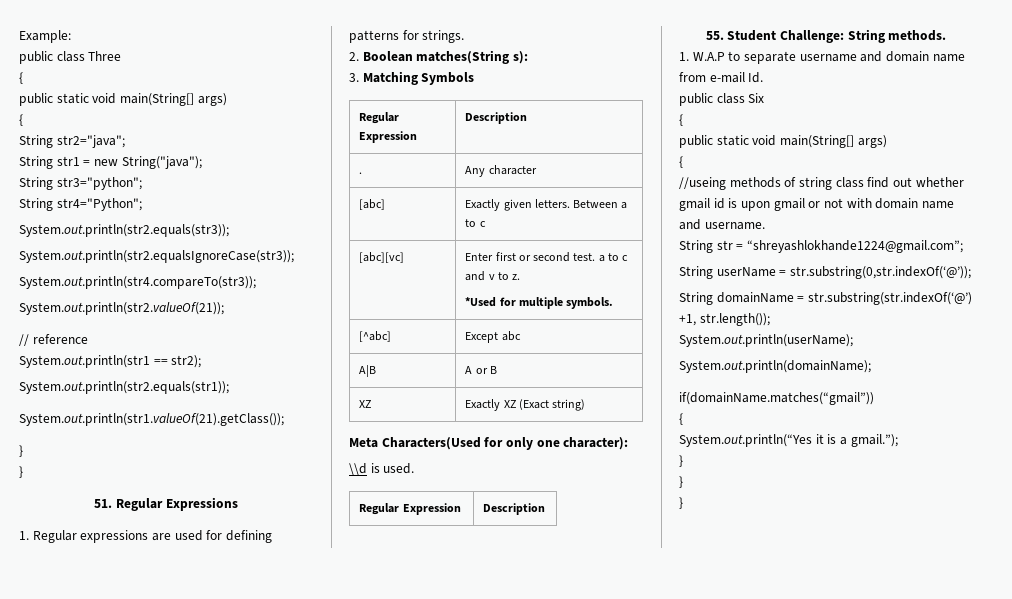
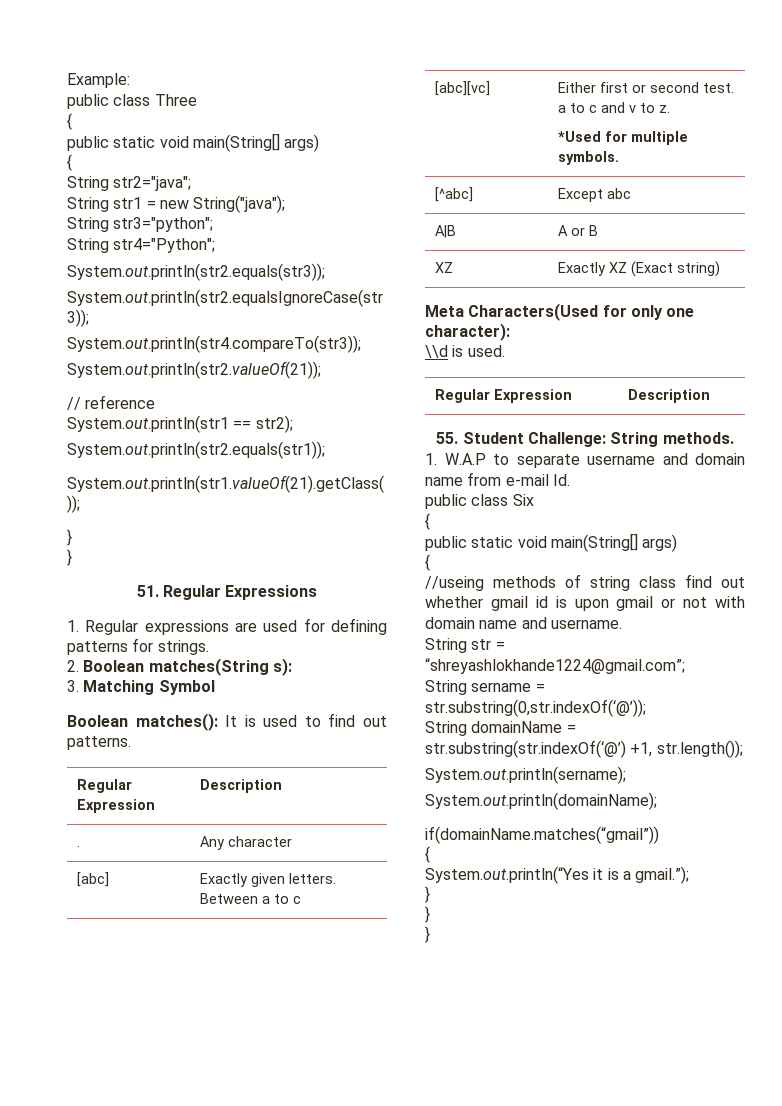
- 3. Matching Symbols
+ 3. Matching Symbol
+ Boolean matches(): It is used to find out patterns.
- [abc][vc] | Enter first or second test. a to c and v to z.
+ [abc][vc] | Either first or second test. a to c and v to z.
- String userName = str.substring(0,str.indexOf(‘@’));
+ String sername = str.substring(0,str.indexOf(‘@’));
- System.out.println(userName);
+ System.out.println(sername);

